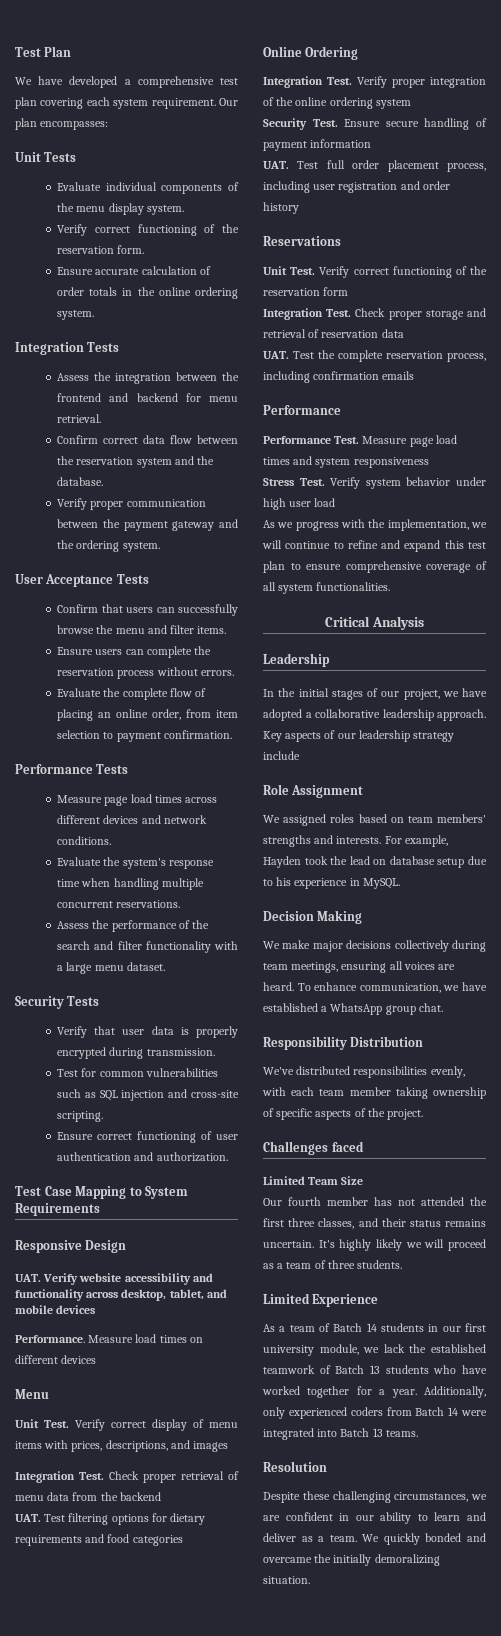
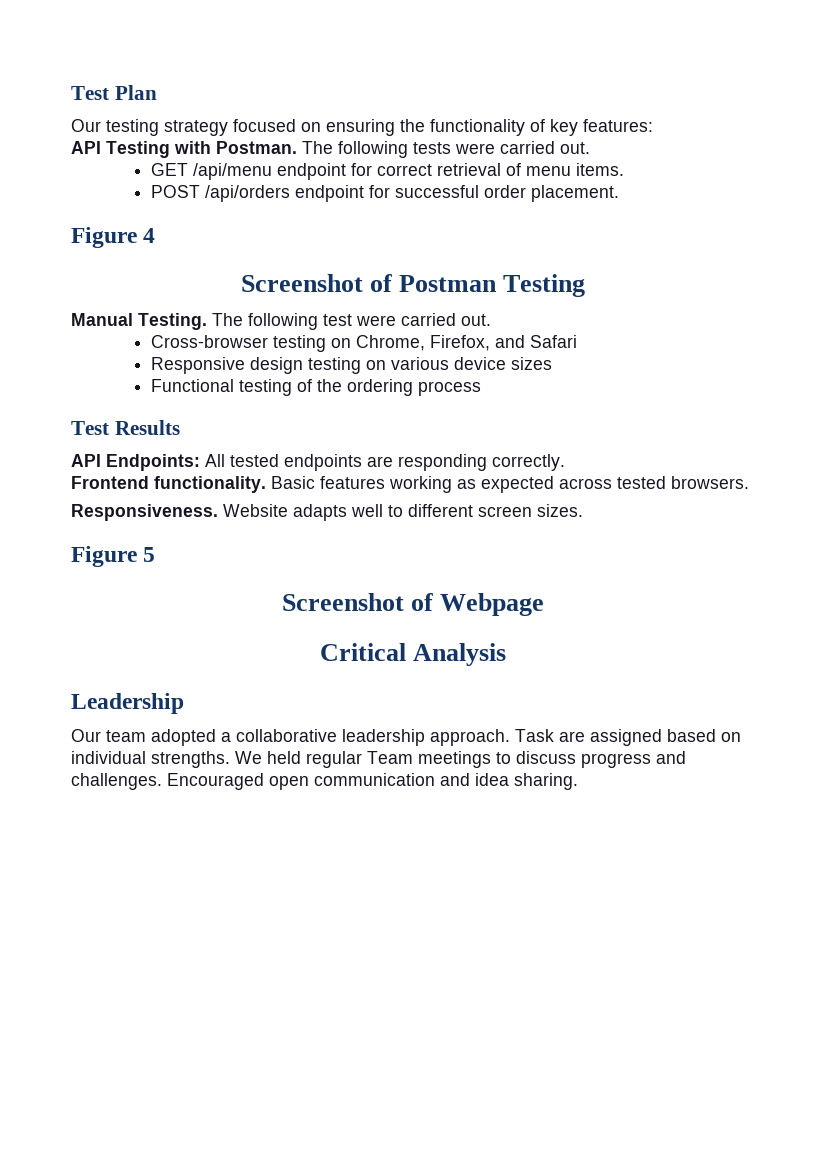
- We have developed a comprehensive test plan covering each system requirement. Our plan encompasses:
- Unit Tests
- Evaluate individual components of the menu display system.
- Verify correct functioning of the reservation form.
- Ensure accurate calculation of order totals in the online ordering system.
- Integration Tests
- Assess the integration between the frontend and backend for menu retrieval.
- Confirm correct data flow between the reservation system and the database.
- Verify proper communication between the payment gateway and the ordering system.
- User Acceptance Tests
- Confirm that users can successfully browse the menu and filter items.
- Ensure users can complete the reservation process without errors.
- Evaluate the complete flow of placing an online order, from item selection to payment confirmation.
- Performance Tests
- Measure page load times across different devices and network conditions.
- Evaluate the system's response time when handling multiple concurrent reservations.
- Assess the performance of the search and filter functionality with a large menu dataset.
- Security Tests
- Verify that user data is properly encrypted during transmission.
- Test for common vulnerabilities such as SQL injection and cross-site scripting.
- Ensure correct functioning of user authentication and authorization.
- Test Case Mapping to System Requirements
- Responsive Design
- UAT. Verify website accessibility and functionality across desktop, tablet, and mobile devices
- Performance. Measure load times on different devices
- Menu
- Unit Test. Verify correct display of menu items with prices, descriptions, and images
- Integration Test. Check proper retrieval of menu data from the backend
- UAT. Test filtering options for dietary requirements and food categories
- Online Ordering
- Integration Test. Verify proper integration of the online ordering system
- Security Test. Ensure secure handling of payment information
- UAT. Test full order placement process, including user registration and order history
- Reservations
- Unit Test. Verify correct functioning of the reservation form
- Integration Test. Check proper storage and retrieval of reservation data
- UAT. Test the complete reservation process, including confirmation emails
- Performance
- Performance Test. Measure page load times and system responsiveness
- Stress Test. Verify system behavior under high user load
- As we progress with the implementation, we will continue to refine and expand this test plan to ensure comprehensive coverage of all system functionalities.
+ Our testing strategy focused on ensuring the functionality of key features:
+ API Testing with Postman. The following tests were carried out.
+ GET /api/menu endpoint for correct retrieval of menu items.
+ POST /api/orders endpoint for successful order placement.
+ Figure 4
+ Screenshot of Postman Testing
+ Manual Testing. The following test were carried out.
+ Cross-browser testing on Chrome, Firefox, and Safari
+ Responsive design testing on various device sizes
+ Functional testing of the ordering process
+ Test Results
+ API Endpoints: All tested endpoints are responding correctly.
+ Frontend functionality. Basic features working as expected across tested browsers.
+ Responsiveness. Website adapts well to different screen sizes.
+ Figure 5
+ Screenshot of Webpage
  Critical Analysis
  Leadership
- In the initial stages of our project, we have adopted a collaborative leadership approach.
+ Our team adopted a collaborative leadership approach.
- Key aspects of our leadership strategy include
- Role Assignment
- We assigned roles based on team members' strengths and interests. For example, Hayden took the lead on database setup due to his experience in MySQL.
- Decision Making
- We make major decisions collectively during team meetings, ensuring all voices are heard. To enhance communication, we have established a WhatsApp group chat.
- Responsibility Distribution
- We've distributed responsibilities evenly, with each team member taking ownership of specific aspects of the project.
- Challenges faced
- Limited Team Size
- Our fourth member has not attended the first three classes, and their status remains uncertain. It's highly likely we will proceed as a team of three students.
- Limited Experience
- As a team of Batch 14 students in our first university module, we lack the established teamwork of Batch 13 students who have worked together for a year. Additionally, only experienced coders from Batch 14 were integrated into Batch 13 teams.
- Resolution
- Despite these challenging circumstances, we are confident in our ability to learn and deliver as a team. We quickly bonded and overcame the initially demoralizing situation.
+ Task are assigned based on individual strengths. We held regular Team meetings to discuss progress and challenges. Encouraged open communication and idea sharing.

